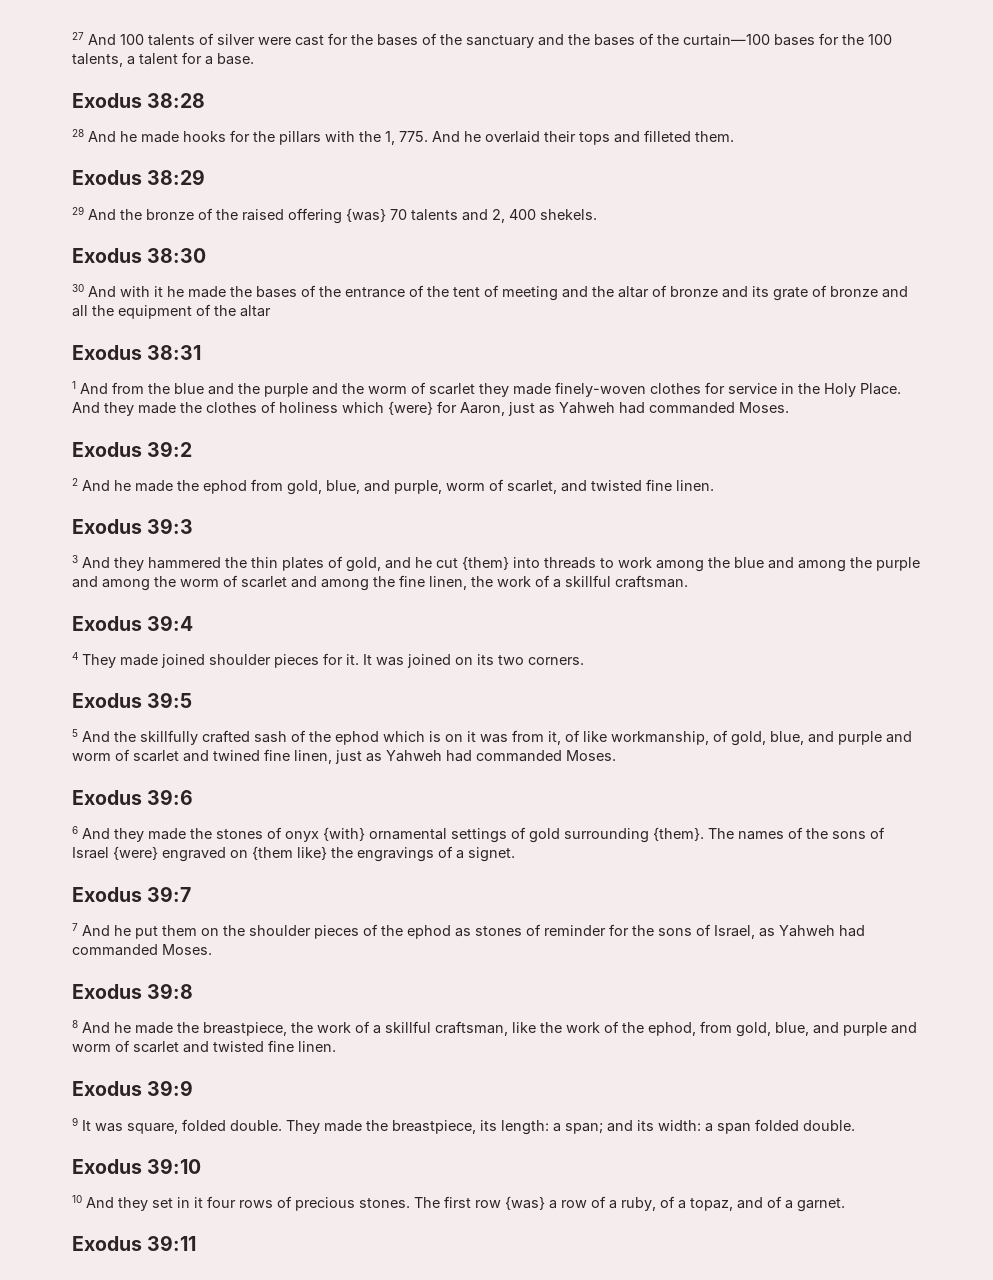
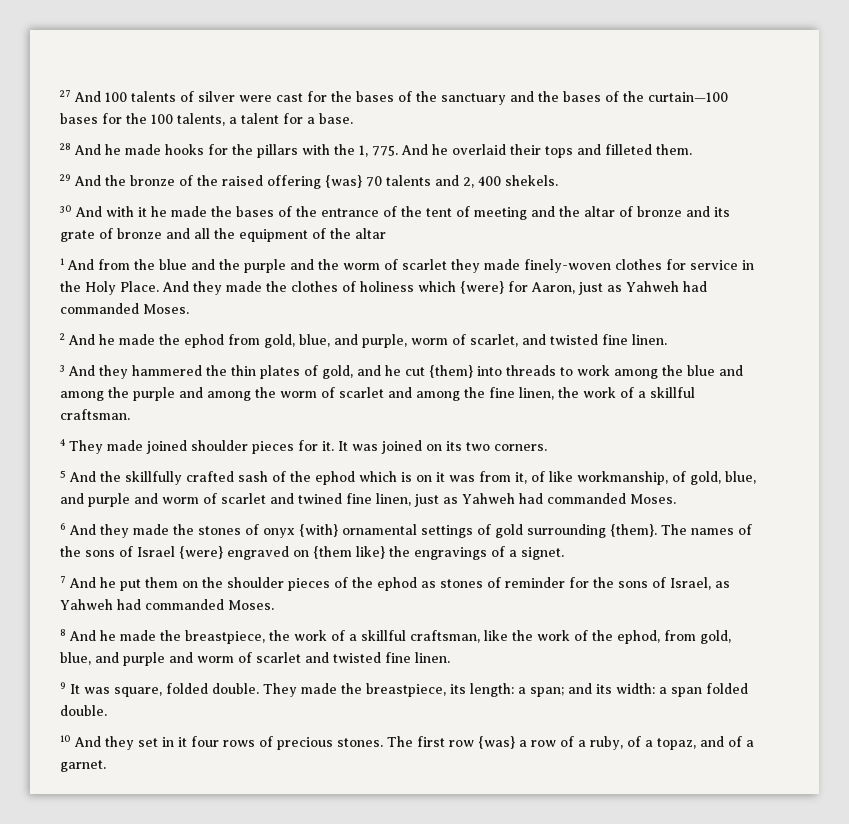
- Exodus 38:28
- Exodus 38:29
- Exodus 38:30
- Exodus 38:31
- Exodus 39:2
- Exodus 39:3
- Exodus 39:4
- Exodus 39:5
- Exodus 39:6
- Exodus 39:7
- Exodus 39:8
- Exodus 39:9
- Exodus 39:10
- Exodus 39:11

